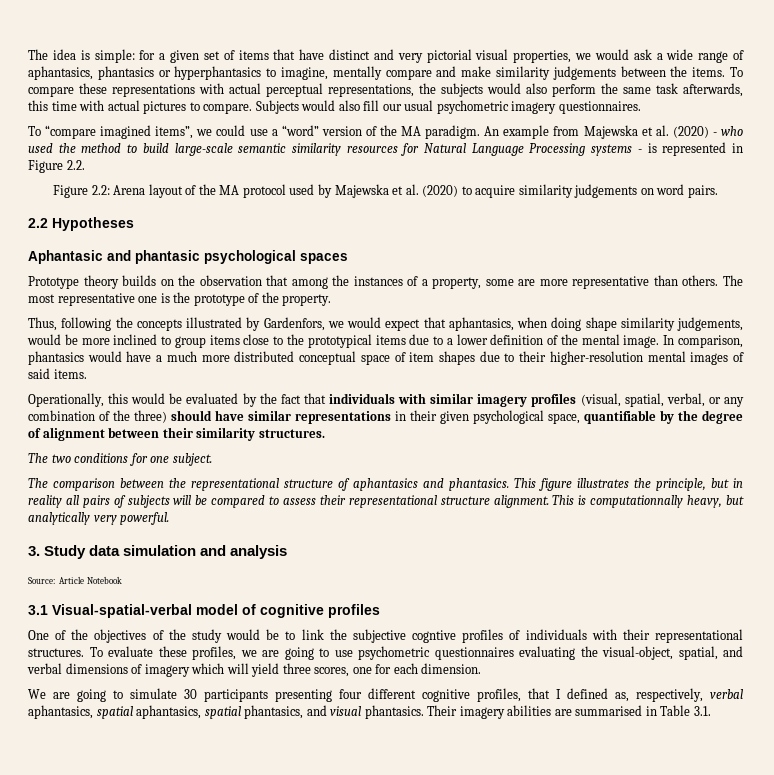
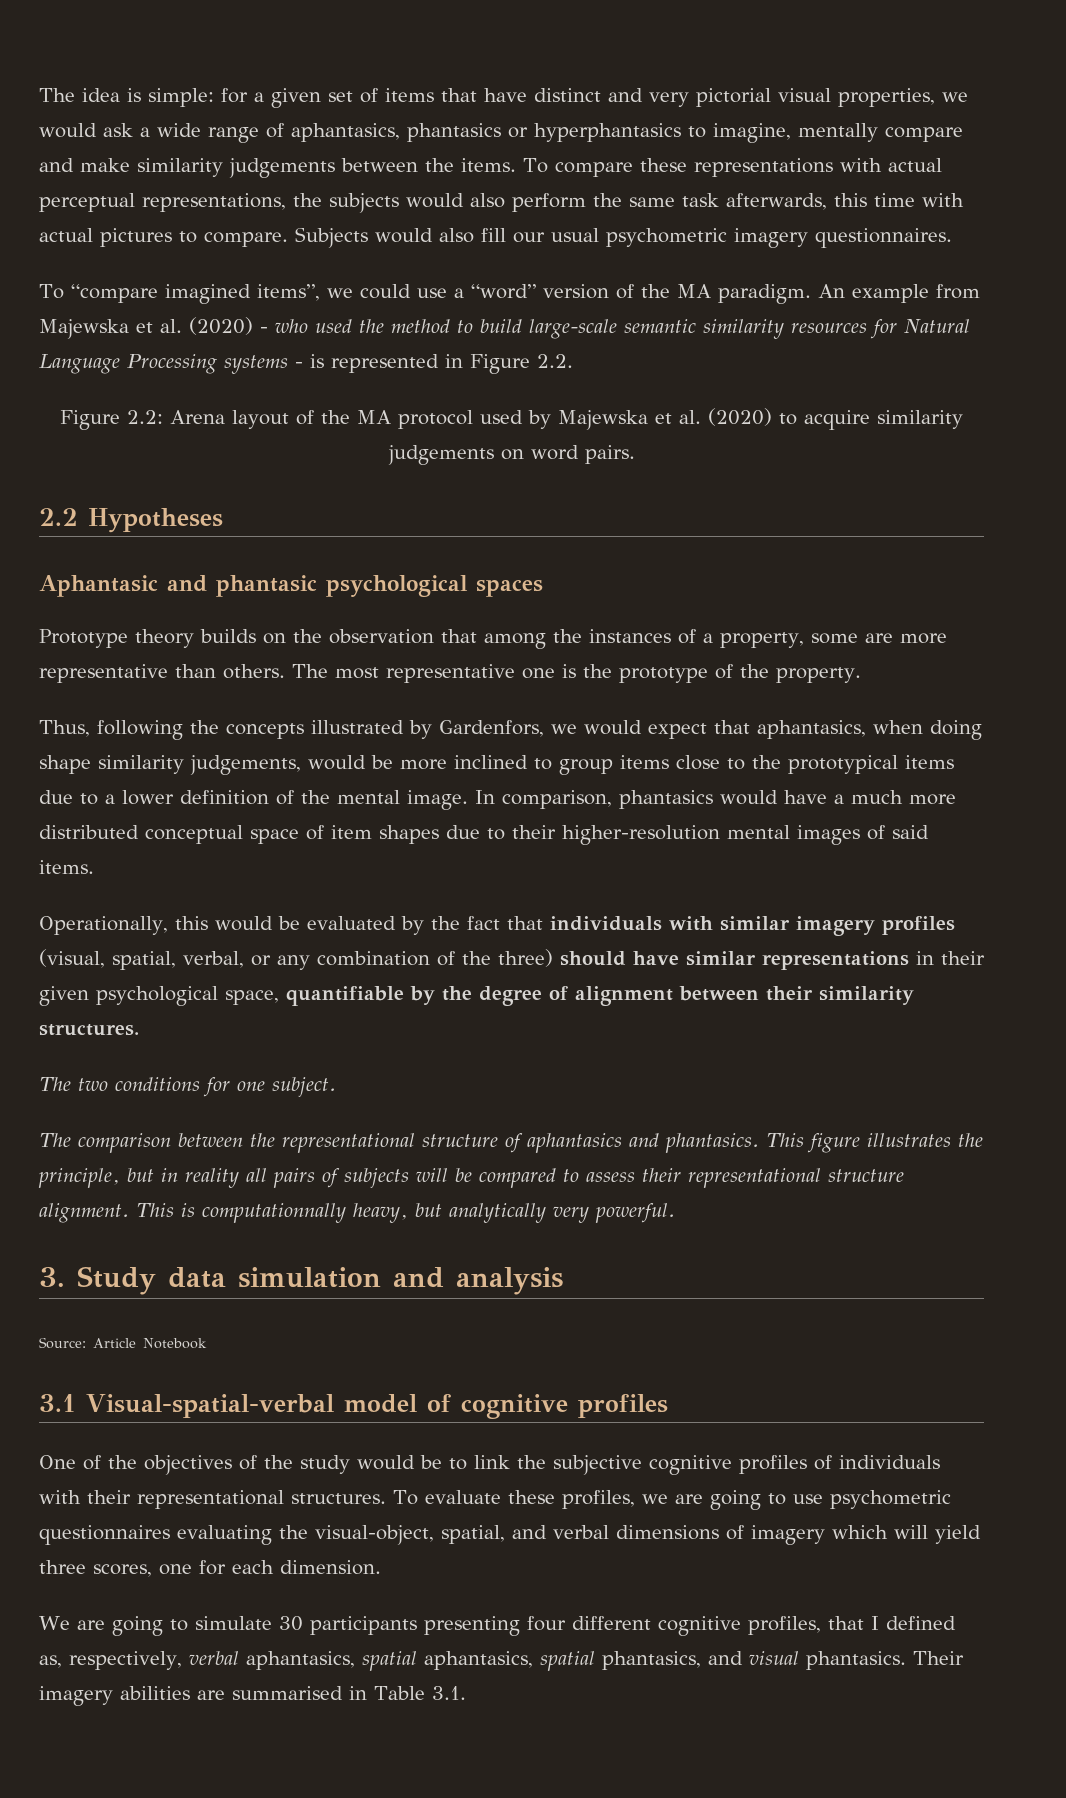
- One of the objectives of the study would be to link the subjective cogntive profiles of individuals with their representational structures.
+ One of the objectives of the study would be to link the subjective cognitive profiles of individuals with their representational structures.

